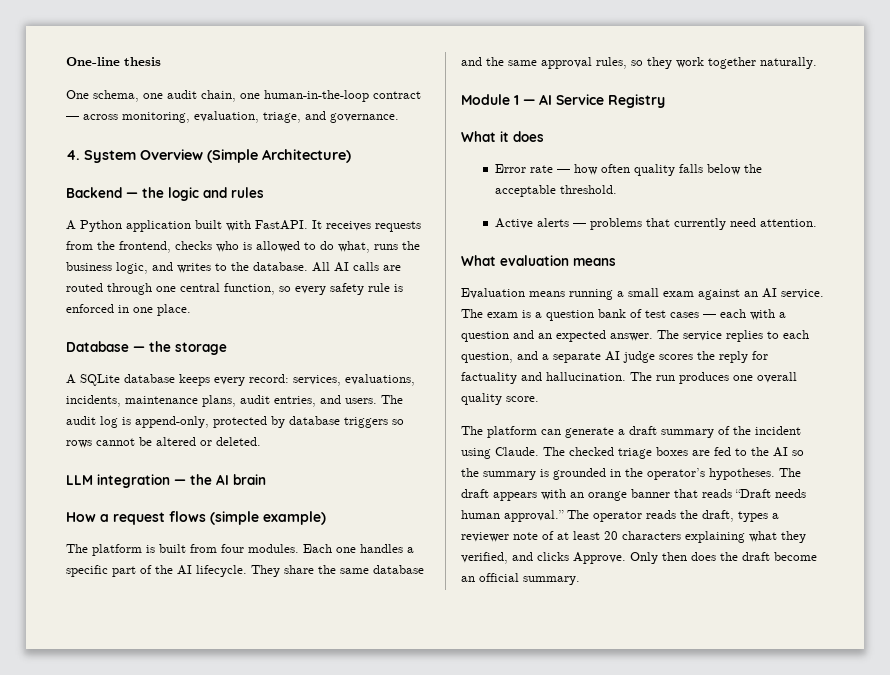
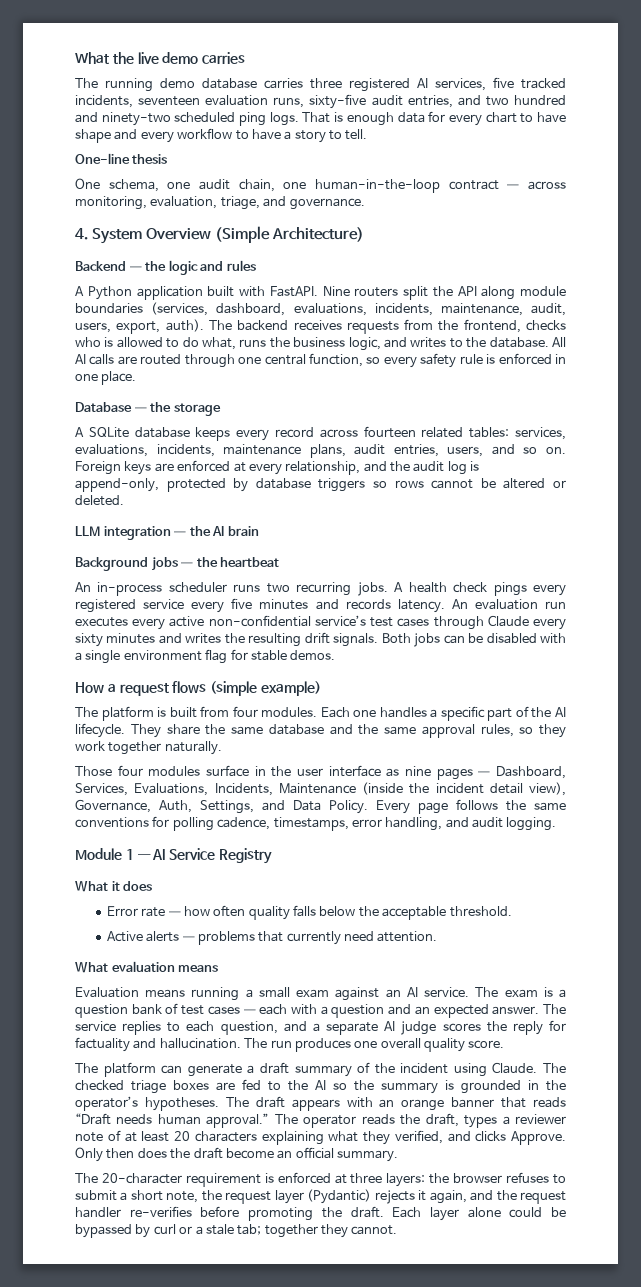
+ What the live demo carries
+ The running demo database carries three registered AI services, five tracked incidents, seventeen evaluation runs, sixty-five audit entries, and two hundred and ninety-two scheduled ping logs. That is enough data for every chart to have shape and every workflow to have a story to tell.
- It receives requests from the frontend, checks who is allowed to do what, runs the business logic, and writes to the database.
+ Nine routers split the API along module boundaries (services, dashboard, evaluations, incidents, maintenance, audit, users, export, auth). The backend receives requests from the frontend, checks who is allowed to do what, runs the business logic, and writes to the database.
- A SQLite database keeps every record: services, evaluations, incidents, maintenance plans, audit entries, and users. The audit log is append-only, protected by database triggers so rows cannot be altered or deleted.
+ A SQLite database keeps every record across fourteen related tables: services, evaluations, incidents, maintenance plans, audit entries, users, and so on. Foreign keys are enforced at every relationship, and the audit log is append-only, protected by database triggers so rows cannot be altered or deleted.
+ Background jobs — the heartbeat
+ An in-process scheduler runs two recurring jobs. A health check pings every registered service every five minutes and records latency. An evaluation run executes every active non-confidential service’s test cases through Claude every sixty minutes and writes the resulting drift signals. Both jobs can be disabled with a single environment flag for stable demos.
+ Those four modules surface in the user interface as nine pages — Dashboard, Services, Evaluations, Incidents, Maintenance (inside the incident detail view), Governance, Auth, Settings, and Data Policy. Every page follows the same conventions for polling cadence, timestamps, error handling, and audit logging.
+ The 20-character requirement is enforced at three layers: the browser refuses to submit a short note, the request layer (Pydantic) rejects it again, and the request handler re-verifies before promoting the draft. Each layer alone could be bypassed by curl or a stale tab; together they cannot.

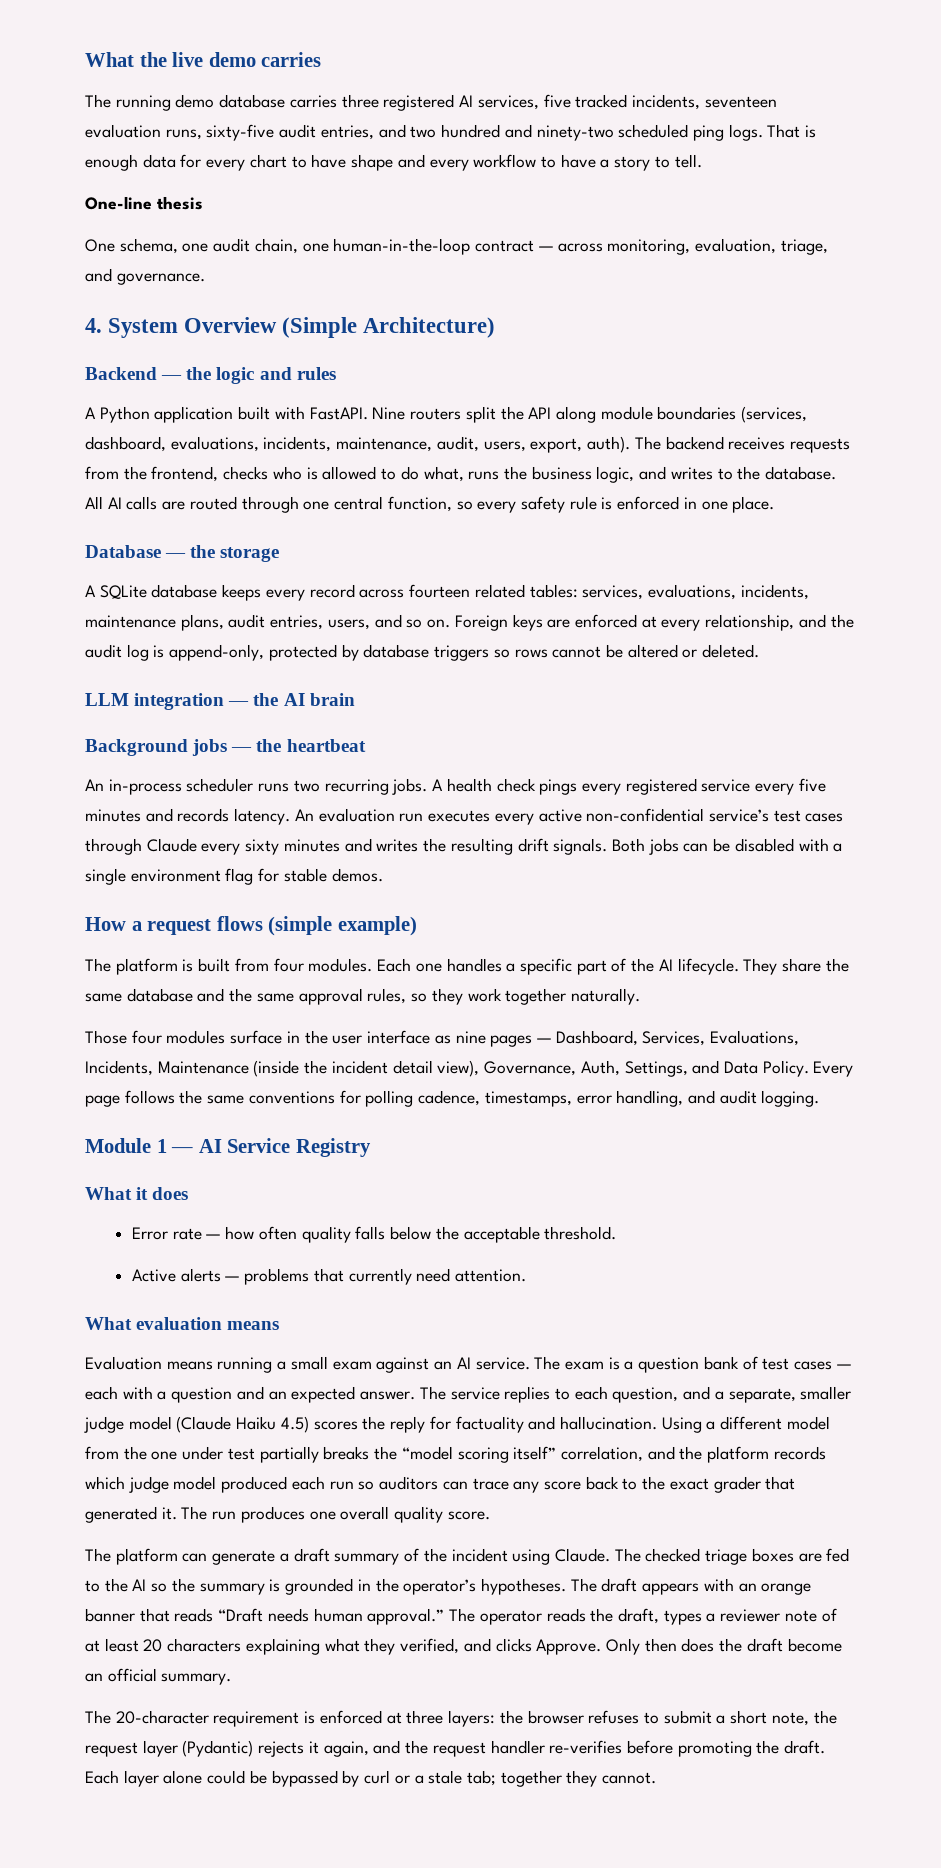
- The service replies to each question, and a separate AI judge scores the reply for factuality and hallucination.
+ The service replies to each question, and a separate, smaller judge model (Claude Haiku 4.5) scores the reply for factuality and hallucination.
+ Using a different model from the one under test partially breaks the “model scoring itself” correlation, and the platform records which judge model produced each run so auditors can trace any score back to the exact grader that generated it.

